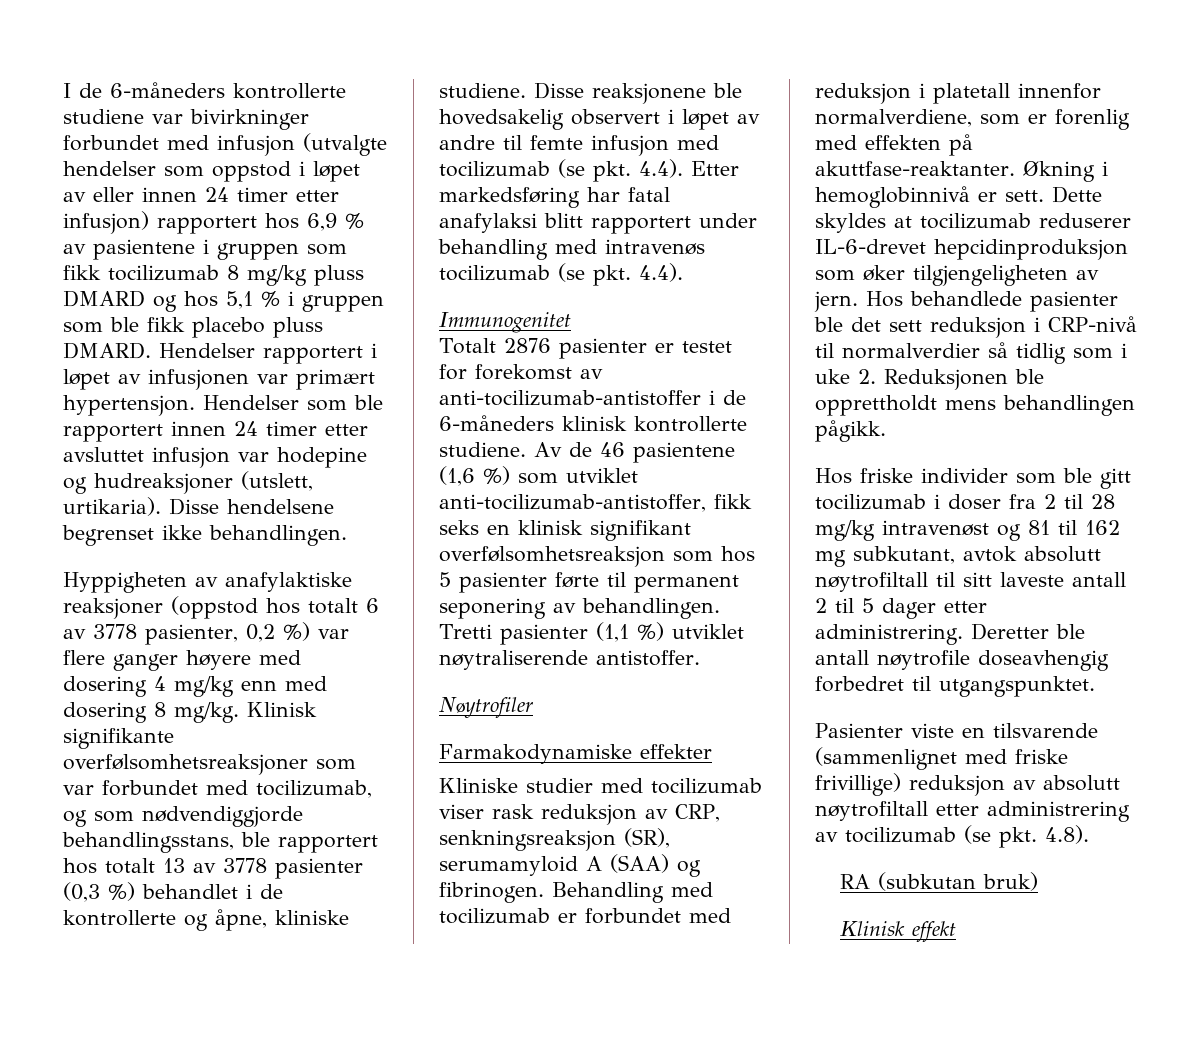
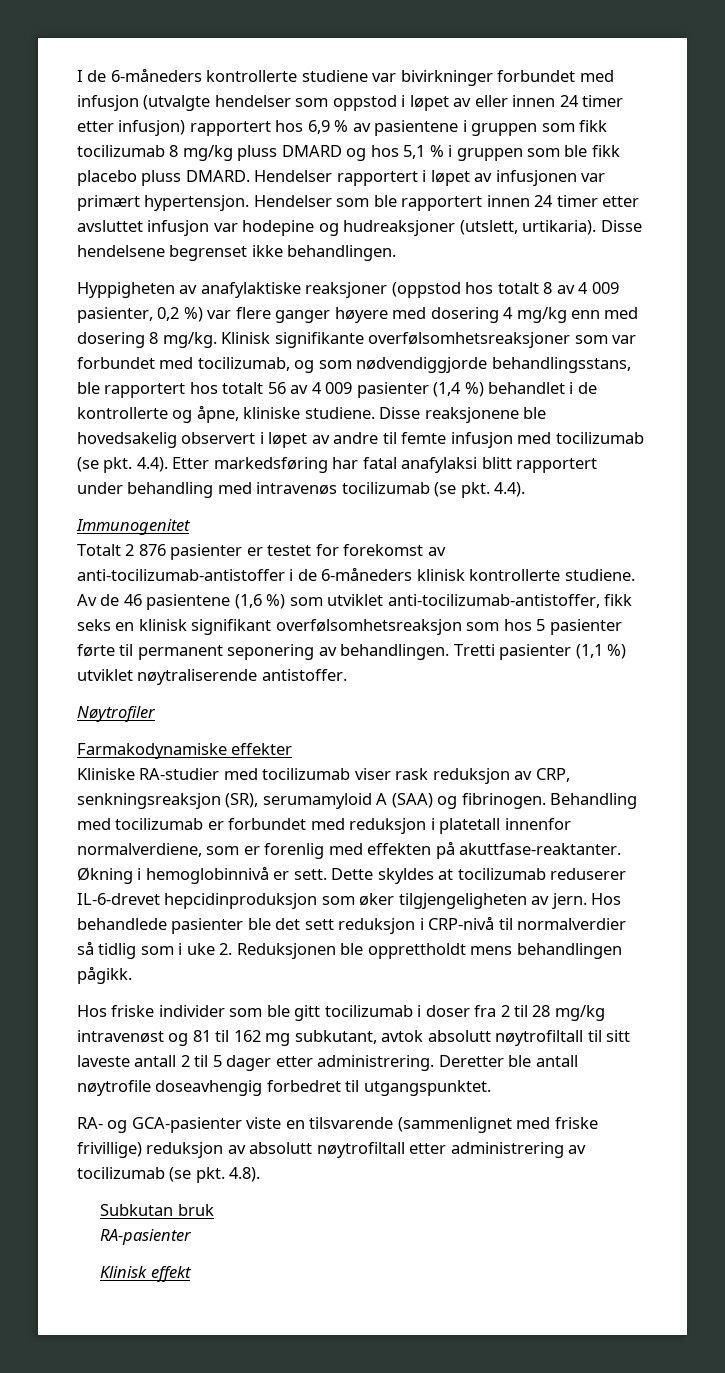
- Hyppigheten av anafylaktiske reaksjoner (oppstod hos totalt 6 av 3778 pasienter, 0,2 %) var flere ganger høyere med dosering 4 mg/kg enn med dosering 8 mg/kg.
+ Hyppigheten av anafylaktiske reaksjoner (oppstod hos totalt 8 av 4 009 pasienter, 0,2 %) var flere ganger høyere med dosering 4 mg/kg enn med dosering 8 mg/kg.
- Klinisk signifikante overfølsomhetsreaksjoner som var forbundet med tocilizumab, og som nødvendiggjorde behandlingsstans, ble rapportert hos totalt 13 av 3778 pasienter (0,3 %) behandlet i de kontrollerte og åpne, kliniske studiene.
+ Klinisk signifikante overfølsomhetsreaksjoner som var forbundet med tocilizumab, og som nødvendiggjorde behandlingsstans, ble rapportert hos totalt 56 av 4 009 pasienter (1,4 %) behandlet i de kontrollerte og åpne, kliniske studiene.
- Totalt 2876 pasienter er testet for forekomst av anti-tocilizumab-antistoffer i de 6-måneders klinisk kontrollerte studiene.
+ Totalt 2 876 pasienter er testet for forekomst av anti-tocilizumab-antistoffer i de 6-måneders klinisk kontrollerte studiene.
- Kliniske studier med tocilizumab viser rask reduksjon av CRP, senkningsreaksjon (SR), serumamyloid A (SAA) og fibrinogen.
+ Kliniske RA-studier med tocilizumab viser rask reduksjon av CRP, senkningsreaksjon (SR), serumamyloid A (SAA) og fibrinogen.
- Pasienter viste en tilsvarende (sammenlignet med friske frivillige) reduksjon av absolutt nøytrofiltall etter administrering av tocilizumab (se pkt. 4.8).
+ RA- og GCA-pasienter viste en tilsvarende (sammenlignet med friske frivillige) reduksjon av absolutt nøytrofiltall etter administrering av tocilizumab (se pkt. 4.8).
- RA (subkutan bruk)
+ Subkutan bruk
+ RA-pasienter

